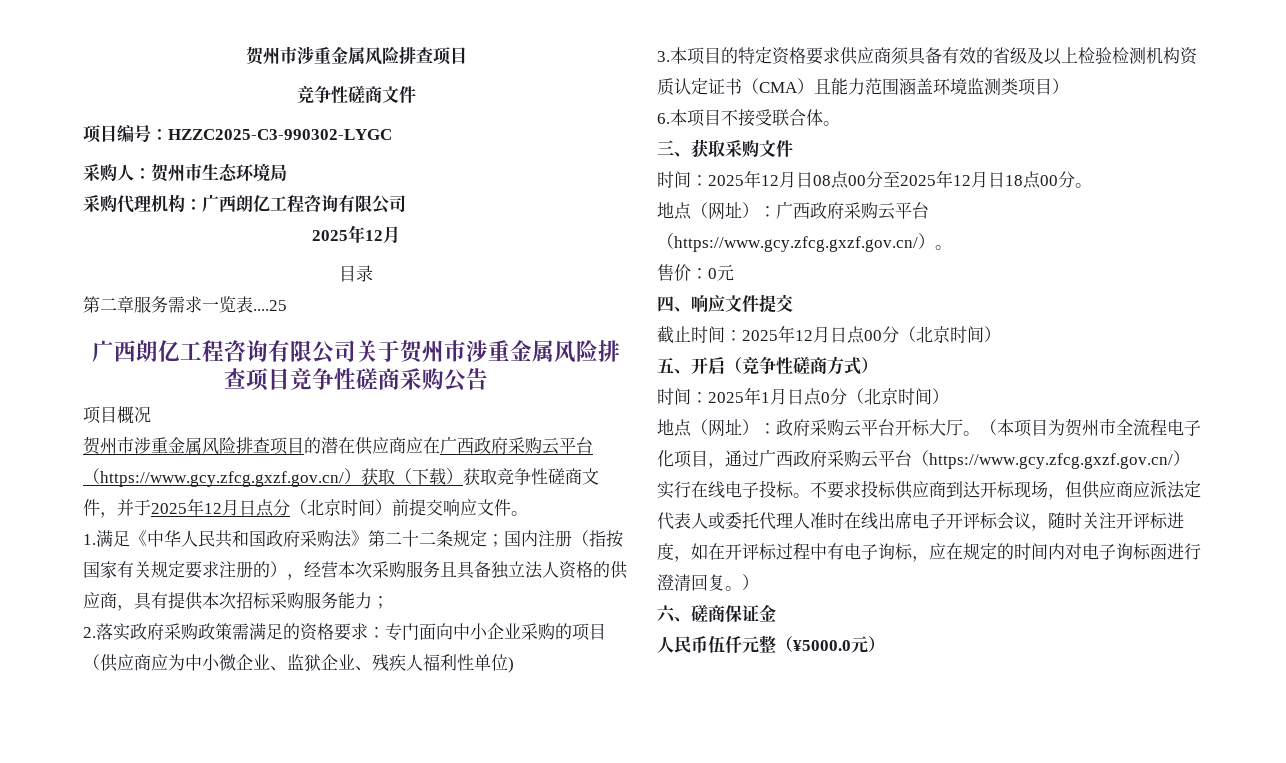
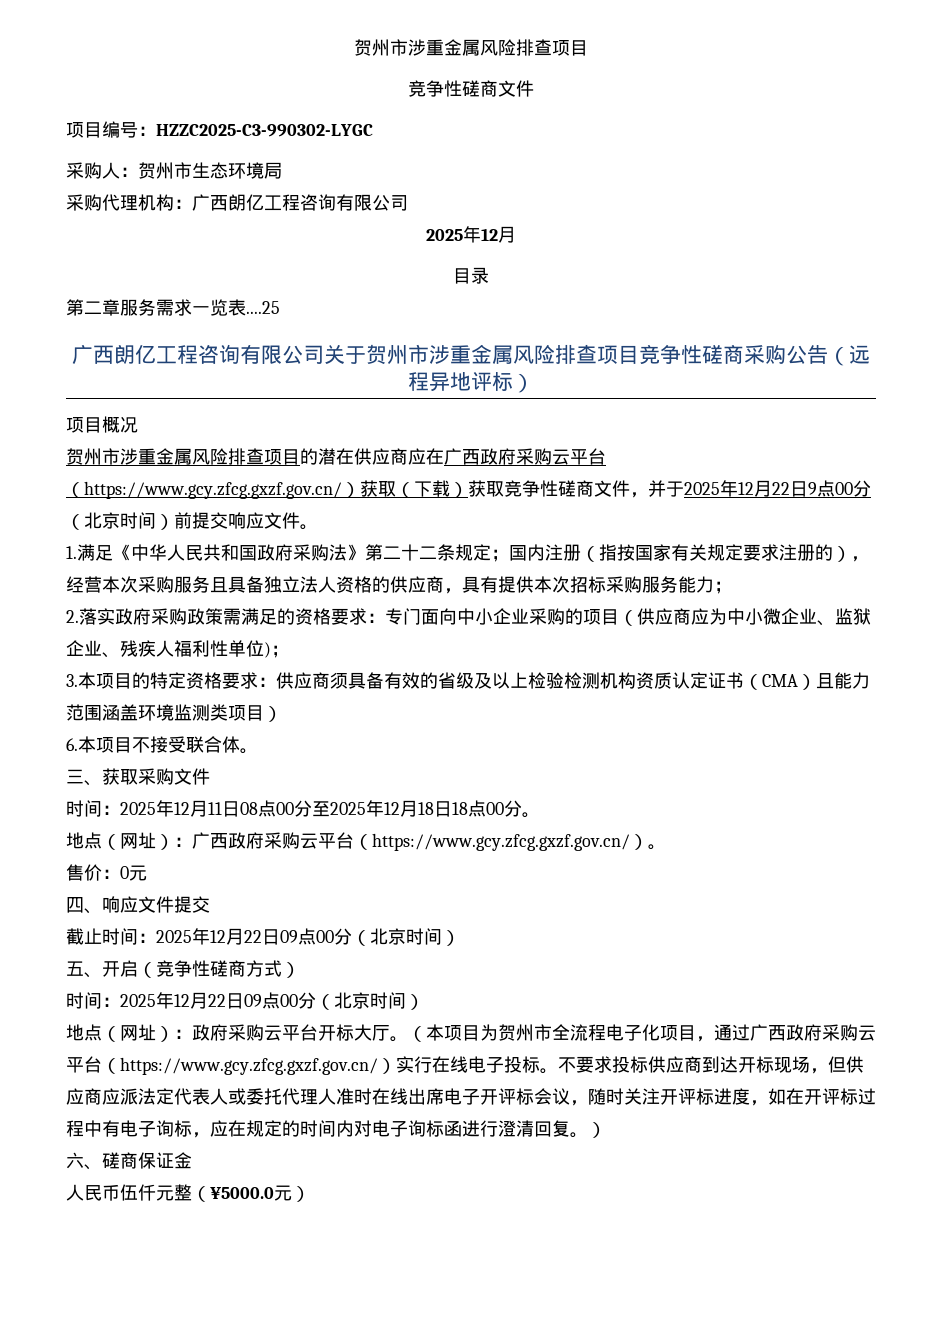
- 广西朗亿工程咨询有限公司关于贺州市涉重金属风险排查项目竞争性磋商采购公告
+ 广西朗亿工程咨询有限公司关于贺州市涉重金属风险排查项目竞争性磋商采购公告（远程异地评标）
- 贺州市涉重金属风险排查项目的潜在供应商应在广西政府采购云平台（https://www.gcy.zfcg.gxzf.gov.cn/）获取（下载）获取竞争性磋商文件，并于2025年12月日点分（北京时间）前提交响应文件。
+ 贺州市涉重金属风险排查项目的潜在供应商应在广西政府采购云平台（https://www.gcy.zfcg.gxzf.gov.cn/）获取（下载）获取竞争性磋商文件，并于2025年12月22日9点00分（北京时间）前提交响应文件。
- 2.落实政府采购政策需满足的资格要求：专门面向中小企业采购的项目（供应商应为中小微企业、监狱企业、残疾人福利性单位)
+ 2.落实政府采购政策需满足的资格要求：专门面向中小企业采购的项目（供应商应为中小微企业、监狱企业、残疾人福利性单位)；
- 3.本项目的特定资格要求供应商须具备有效的省级及以上检验检测机构资质认定证书（CMA）且能力范围涵盖环境监测类项目）
+ 3.本项目的特定资格要求：供应商须具备有效的省级及以上检验检测机构资质认定证书（CMA）且能力范围涵盖环境监测类项目）
- 时间：2025年12月日08点00分至2025年12月日18点00分。
+ 时间：2025年12月11日08点00分至2025年12月18日18点00分。
- 截止时间：2025年12月日点00分（北京时间）
+ 截止时间：2025年12月22日09点00分（北京时间）
  五、开启（竞争性磋商方式）
- 时间：2025年1月日点0分（北京时间）
+ 时间：2025年12月22日09点00分（北京时间）

